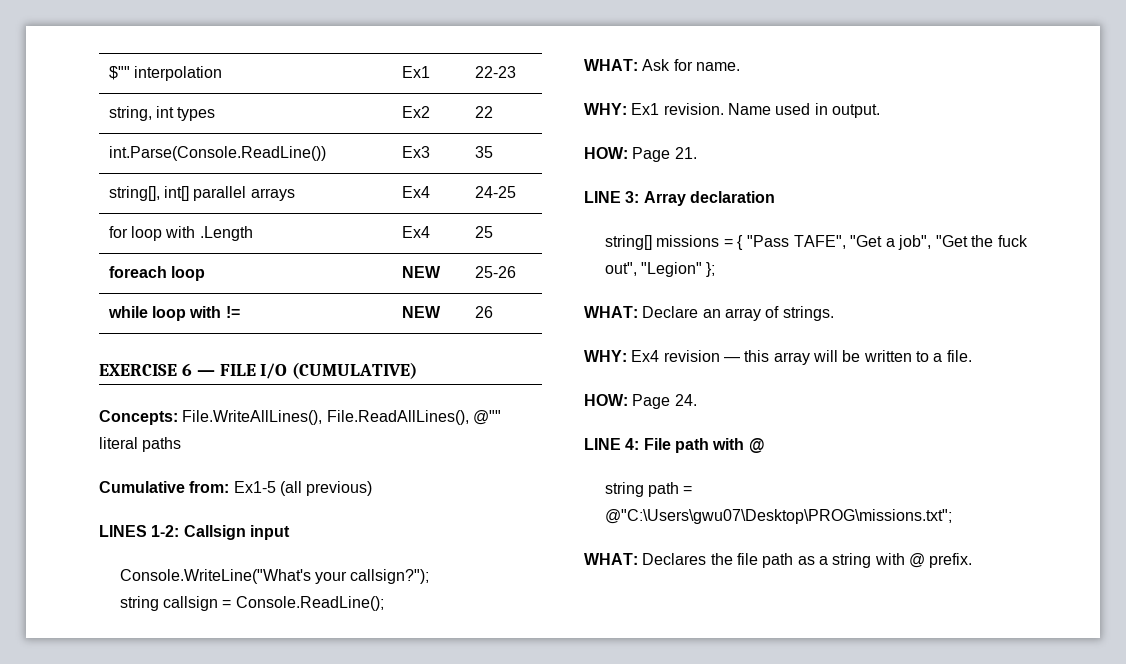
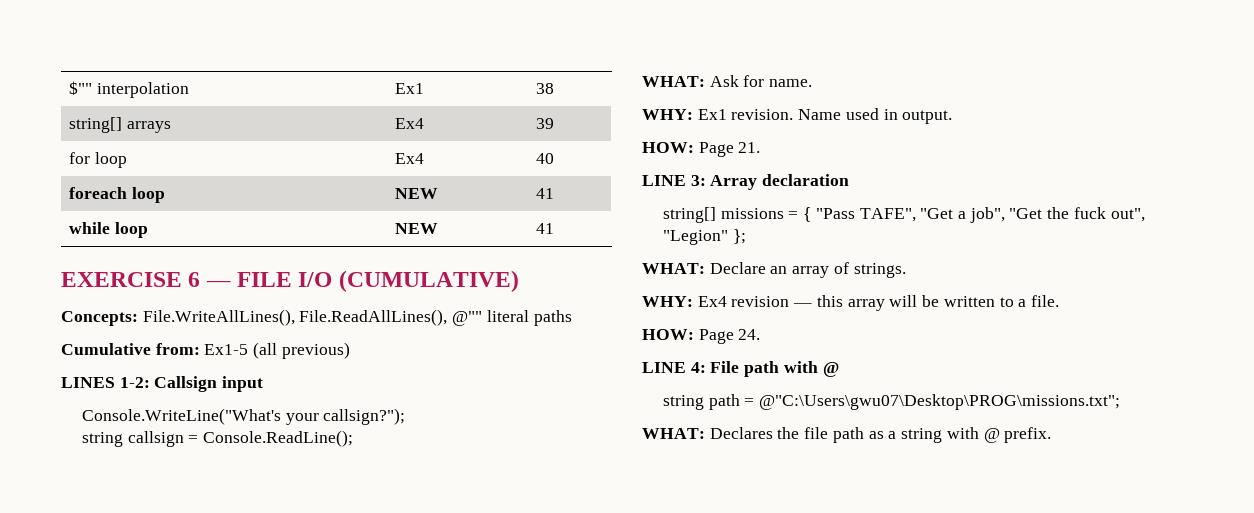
- $"" interpolation | Ex1 | 22-23
- string, int types | Ex2 | 22
- int.Parse(Console.ReadLine()) | Ex3 | 35
- string[], int[] parallel arrays | Ex4 | 24-25
+ $"" interpolation | Ex1 | 38
+ string[] arrays | Ex4 | 39
- for loop with .Length | Ex4 | 25
+ for loop | Ex4 | 40
- foreach loop | NEW | 25-26
+ foreach loop | NEW | 41
- while loop with != | NEW | 26
+ while loop | NEW | 41

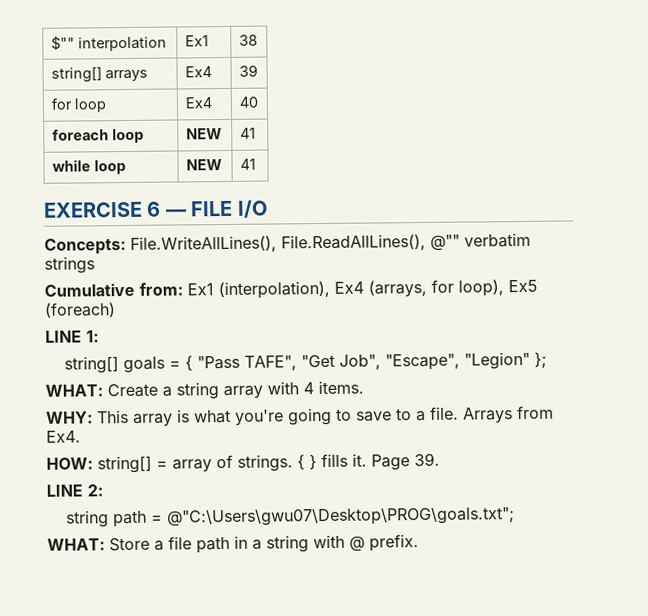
- EXERCISE 6 — FILE I/O (CUMULATIVE)
+ EXERCISE 6 — FILE I/O
- Concepts: File.WriteAllLines(), File.ReadAllLines(), @"" literal paths
+ Concepts: File.WriteAllLines(), File.ReadAllLines(), @"" verbatim strings
- Cumulative from: Ex1-5 (all previous)
- LINES 1-2: Callsign input
- Console.WriteLine("What's your callsign?");
- string callsign = Console.ReadLine();
- WHAT: Ask for name.
- WHY: Ex1 revision. Name used in output.
- HOW: Page 21.
- LINE 3: Array declaration
- string[] missions = { "Pass TAFE", "Get a job", "Get the fuck out", "Legion" };
- WHAT: Declare an array of strings.
- WHY: Ex4 revision — this array will be written to a file.
- HOW: Page 24.
- LINE 4: File path with @
+ Cumulative from: Ex1 (interpolation), Ex4 (arrays, for loop), Ex5 (foreach)
+ LINE 1:
+ string[] goals = { "Pass TAFE", "Get Job", "Escape", "Legion" };
+ WHAT: Create a string array with 4 items.
+ WHY: This array is what you're going to save to a file. Arrays from Ex4.
+ HOW: string[] = array of strings. { } fills it. Page 39.
+ LINE 2:
- string path = @"C:\Users\gwu07\Desktop\PROG\missions.txt";
- WHAT: Declares the file path as a string with @ prefix.
+ string path = @"C:\Users\gwu07\Desktop\PROG\goals.txt";
+ WHAT: Store a file path in a string with @ prefix.

